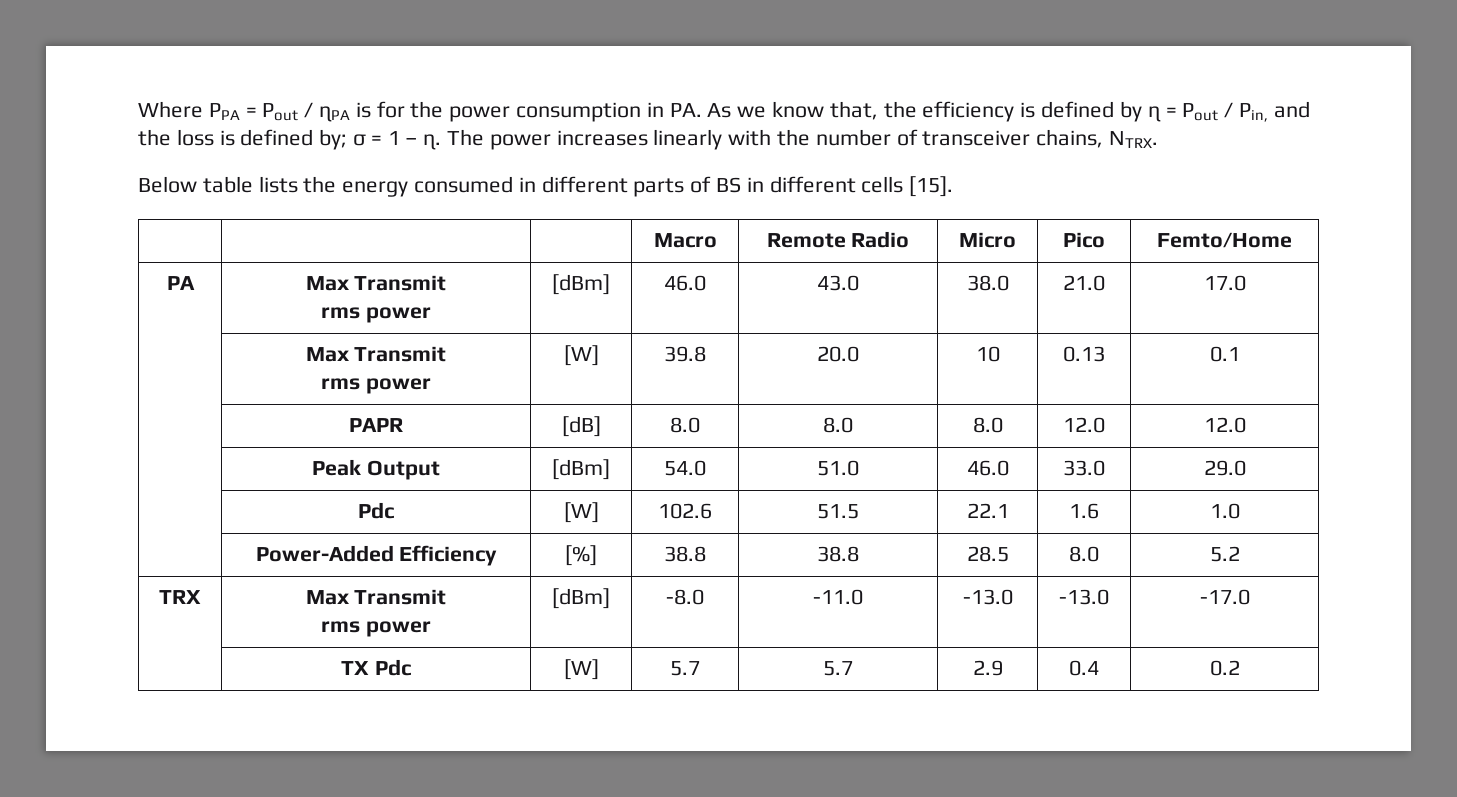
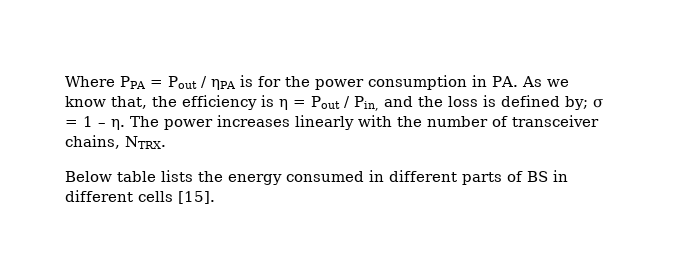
- Where PPA = Pout / ηPA is for the power consumption in PA. As we know that, the efficiency is defined by η = Pout / Pin, and the loss is defined by; σ = 1 – η.
+ Where PPA = Pout / ηPA is for the power consumption in PA. As we know that, the efficiency is η = Pout / Pin, and the loss is defined by; σ = 1 – η.
- | | | Macro | Remote Radio | Micro | Pico | Femto/Home
- PA | Max Transmit
- rms power | [dBm] | 46.0 | 43.0 | 38.0 | 21.0 | 17.0
- | Max Transmit
- rms power | [W] | 39.8 | 20.0 | 10 | 0.13 | 0.1
- | PAPR | [dB] | 8.0 | 8.0 | 8.0 | 12.0 | 12.0
- | Peak Output | [dBm] | 54.0 | 51.0 | 46.0 | 33.0 | 29.0
- | Pdc | [W] | 102.6 | 51.5 | 22.1 | 1.6 | 1.0
- | Power-Added Efficiency | [%] | 38.8 | 38.8 | 28.5 | 8.0 | 5.2
- TRX | Max Transmit
- rms power | [dBm] | -8.0 | -11.0 | -13.0 | -13.0 | -17.0
- | TX Pdc | [W] | 5.7 | 5.7 | 2.9 | 0.4 | 0.2

